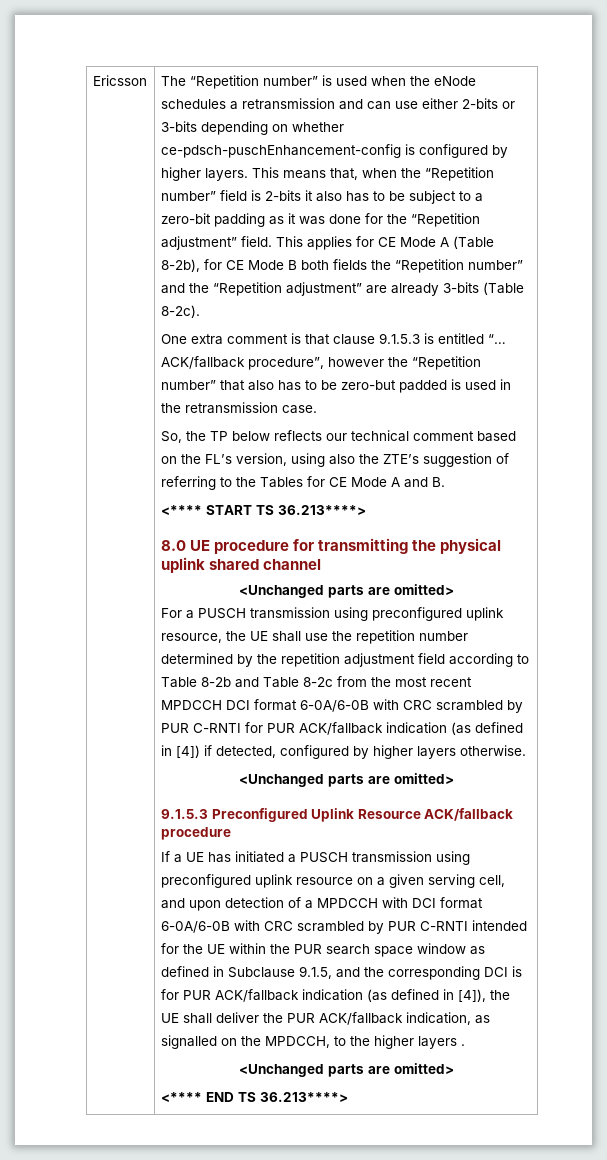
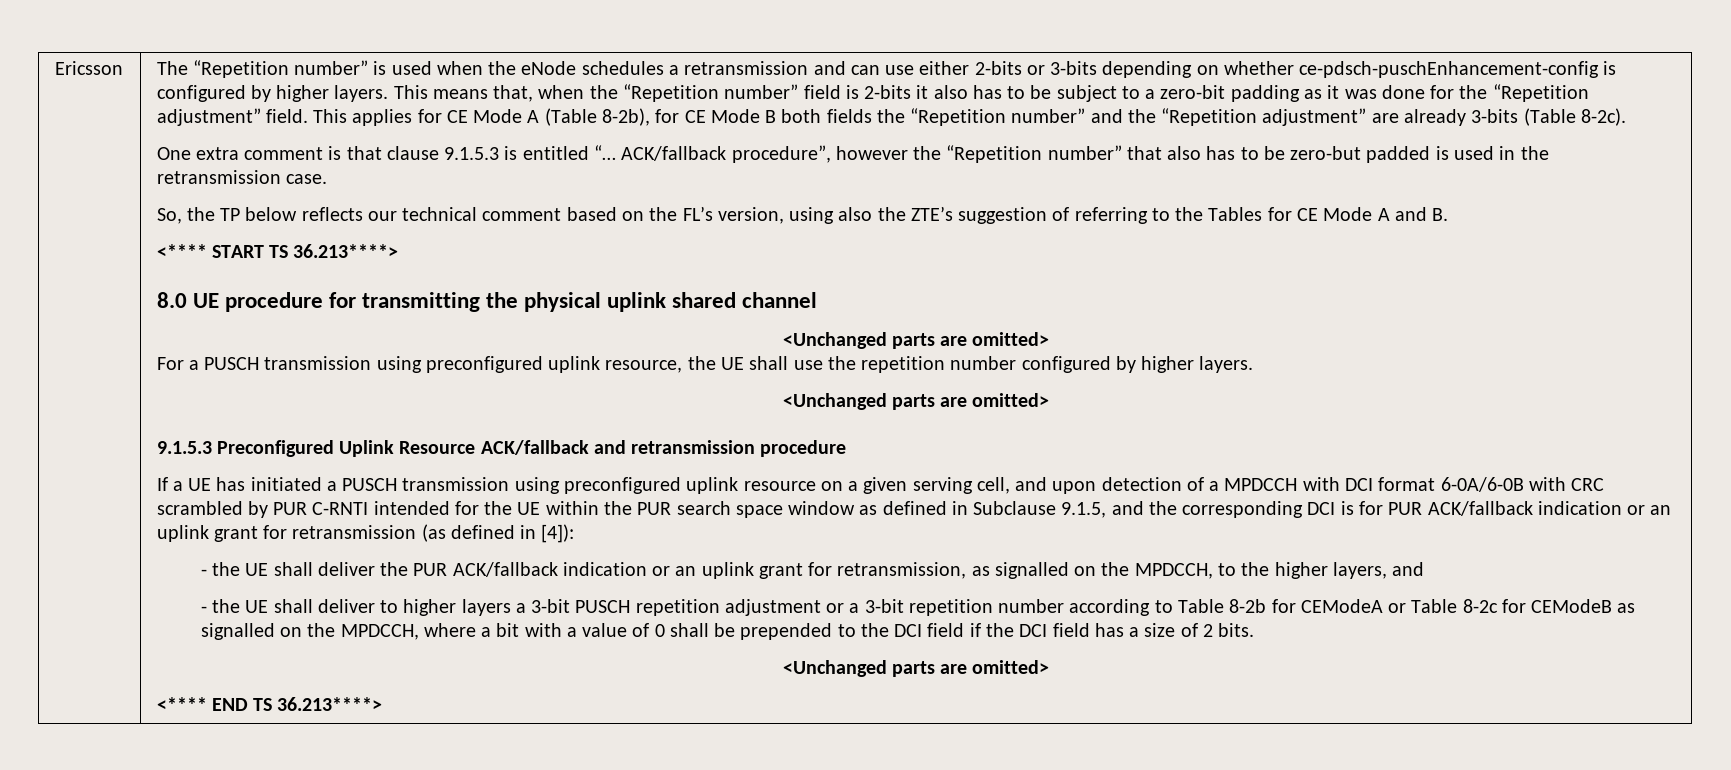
- For a PUSCH transmission using preconfigured uplink resource, the UE shall use the repetition number determined by the repetition adjustment field according to Table 8-2b and Table 8-2c from the most recent MPDCCH DCI format 6-0A/6-0B with CRC scrambled by PUR C-RNTI for PUR ACK/fallback indication (as defined in [4]) if detected, configured by higher layers otherwise.
+ For a PUSCH transmission using preconfigured uplink resource, the UE shall use the repetition number configured by higher layers.
- 9.1.5.3 Preconfigured Uplink Resource ACK/fallback procedure
+ 9.1.5.3 Preconfigured Uplink Resource ACK/fallback and retransmission procedure
- If a UE has initiated a PUSCH transmission using preconfigured uplink resource on a given serving cell, and upon detection of a MPDCCH with DCI format 6-0A/6-0B with CRC scrambled by PUR C-RNTI intended for the UE within the PUR search space window as defined in Subclause 9.1.5, and the corresponding DCI is for PUR ACK/fallback indication (as defined in [4]), the UE shall deliver the PUR ACK/fallback indication, as signalled on the MPDCCH, to the higher layers .
+ If a UE has initiated a PUSCH transmission using preconfigured uplink resource on a given serving cell, and upon detection of a MPDCCH with DCI format 6-0A/6-0B with CRC scrambled by PUR C-RNTI intended for the UE within the PUR search space window as defined in Subclause 9.1.5, and the corresponding DCI is for PUR ACK/fallback indication or an uplink grant for retransmission (as defined in [4]):
+ - the UE shall deliver the PUR ACK/fallback indication or an uplink grant for retransmission, as signalled on the MPDCCH, to the higher layers, and
+ - the UE shall deliver to higher layers a 3-bit PUSCH repetition adjustment or a 3-bit repetition number according to Table 8-2b for CEModeA or Table 8-2c for CEModeB as signalled on the MPDCCH, where a bit with a value of 0 shall be prepended to the DCI field if the DCI field has a size of 2 bits.

